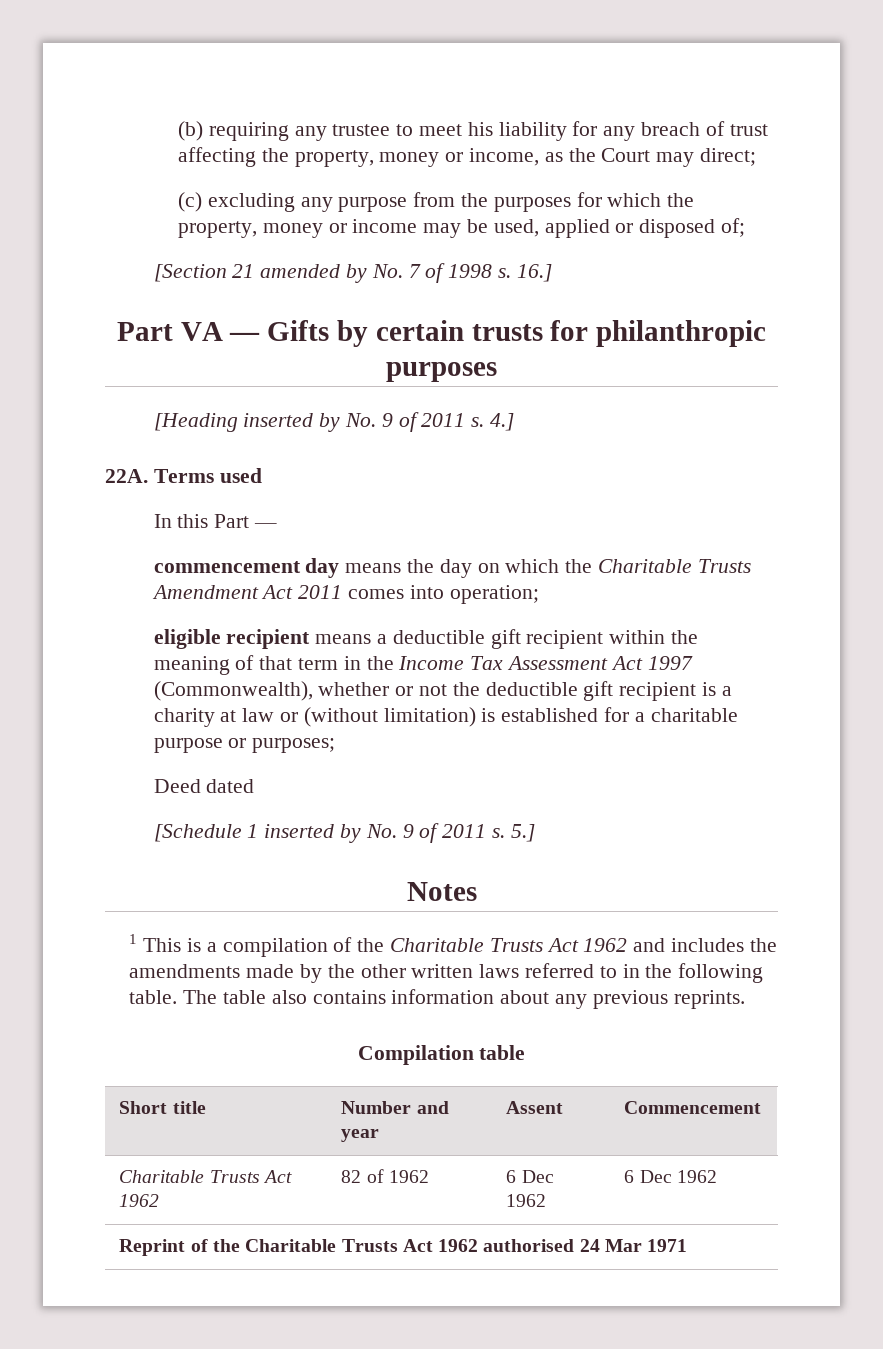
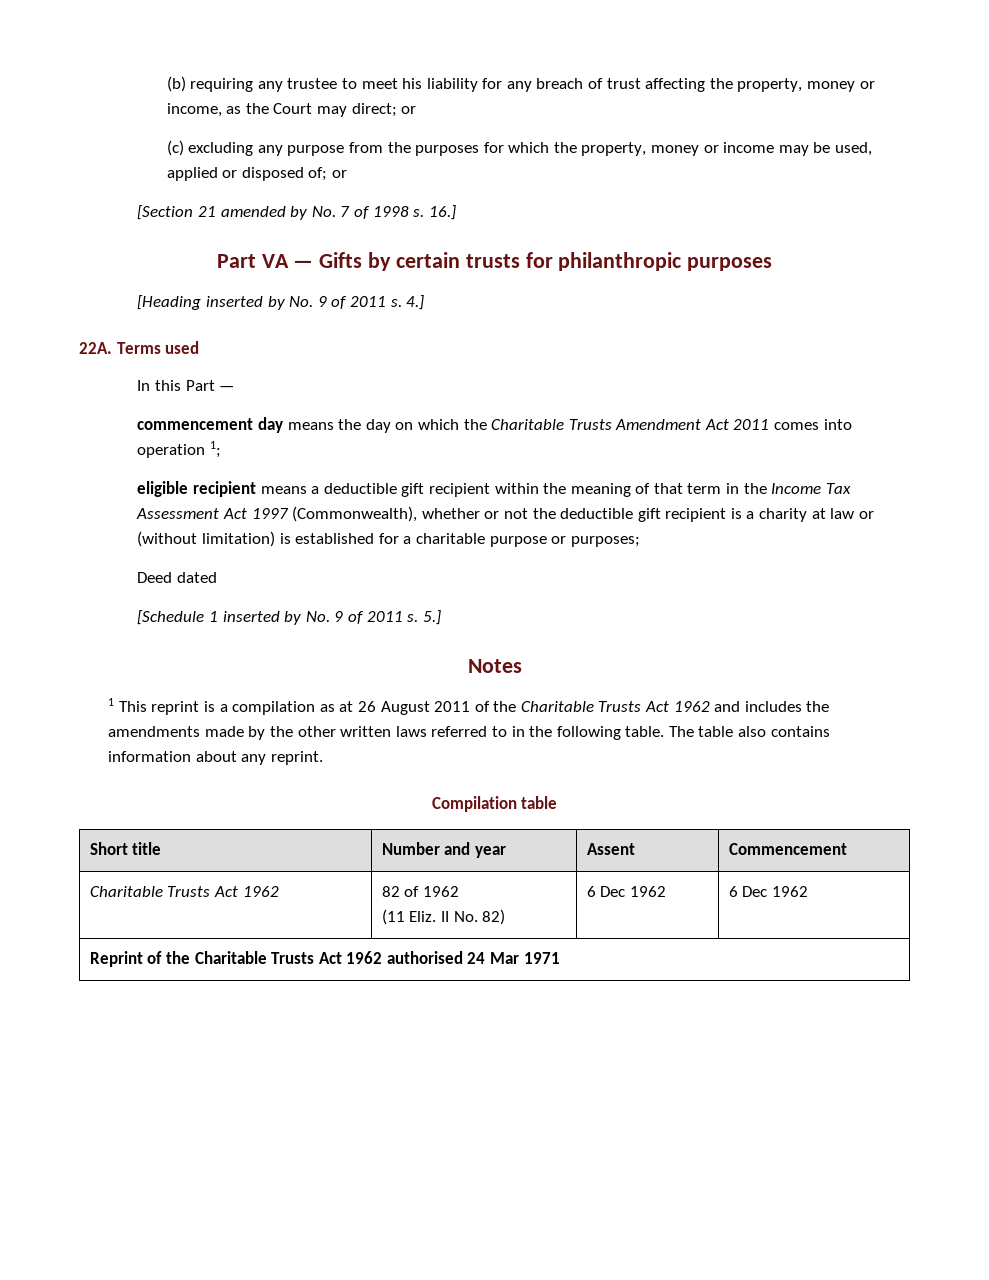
- (b) requiring any trustee to meet his liability for any breach of trust affecting the property, money or income, as the Court may direct;
+ (b) requiring any trustee to meet his liability for any breach of trust affecting the property, money or income, as the Court may direct; or
- (c) excluding any purpose from the purposes for which the property, money or income may be used, applied or disposed of;
+ (c) excluding any purpose from the purposes for which the property, money or income may be used, applied or disposed of; or
- commencement day means the day on which the Charitable Trusts Amendment Act 2011 comes into operation;
+ commencement day means the day on which the Charitable Trusts Amendment Act 2011 comes into operation 1;
- 1 This is a compilation of the Charitable Trusts Act 1962 and includes the amendments made by the other written laws referred to in the following table.
+ 1 This reprint is a compilation as at 26 August 2011 of the Charitable Trusts Act 1962 and includes the amendments made by the other written laws referred to in the following table.
- The table also contains information about any previous reprints.
+ The table also contains information about any reprint.
- Charitable Trusts Act 1962 | 82 of 1962 | 6 Dec 1962 | 6 Dec 1962
+ Charitable Trusts Act 1962 | 82 of 1962
+ (11 Eliz. II No. 82) | 6 Dec 1962 | 6 Dec 1962

